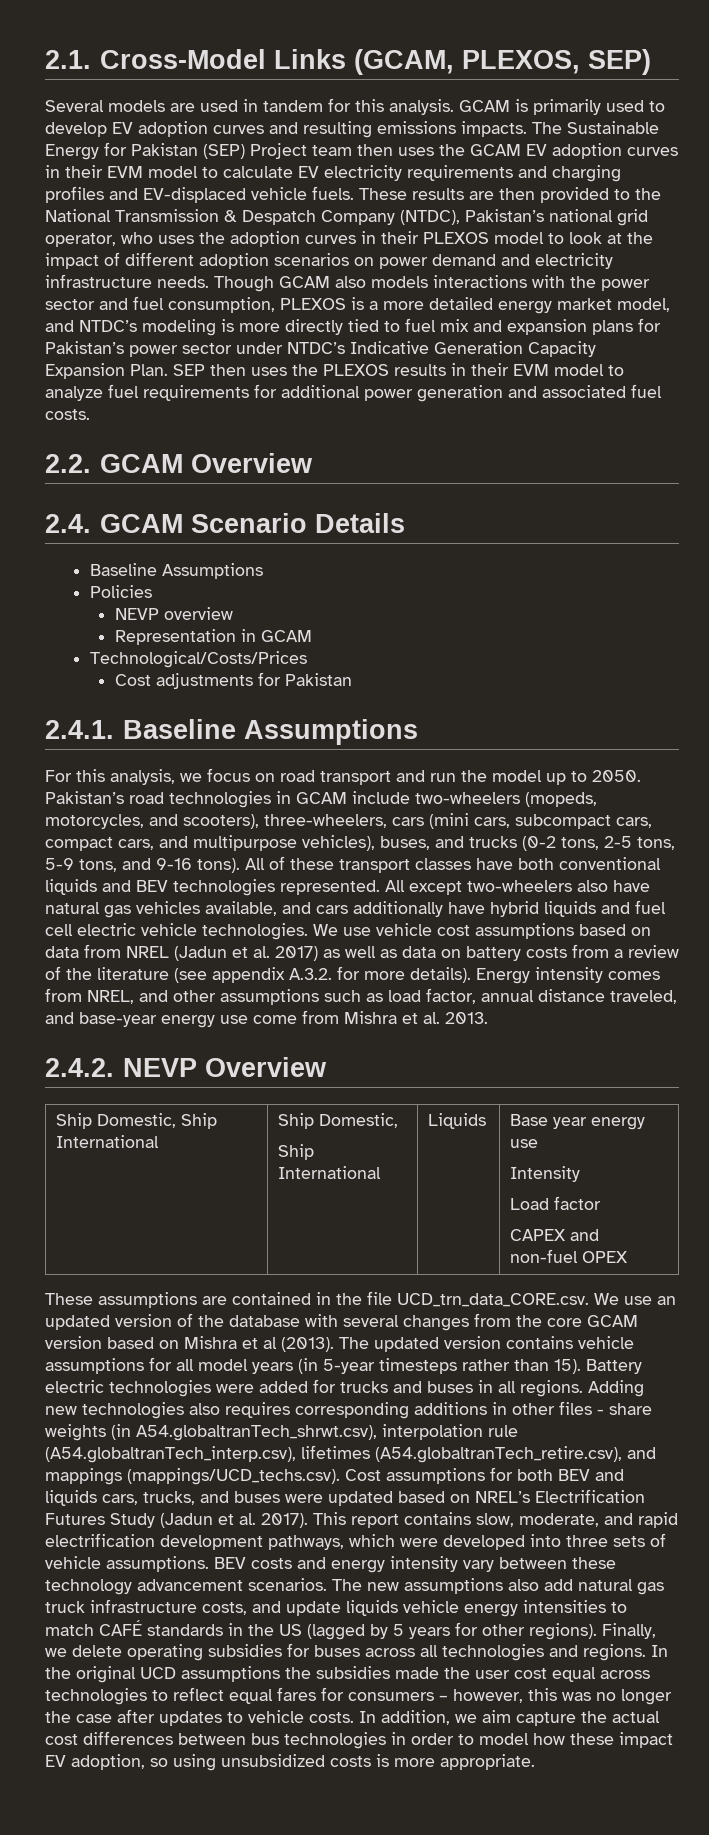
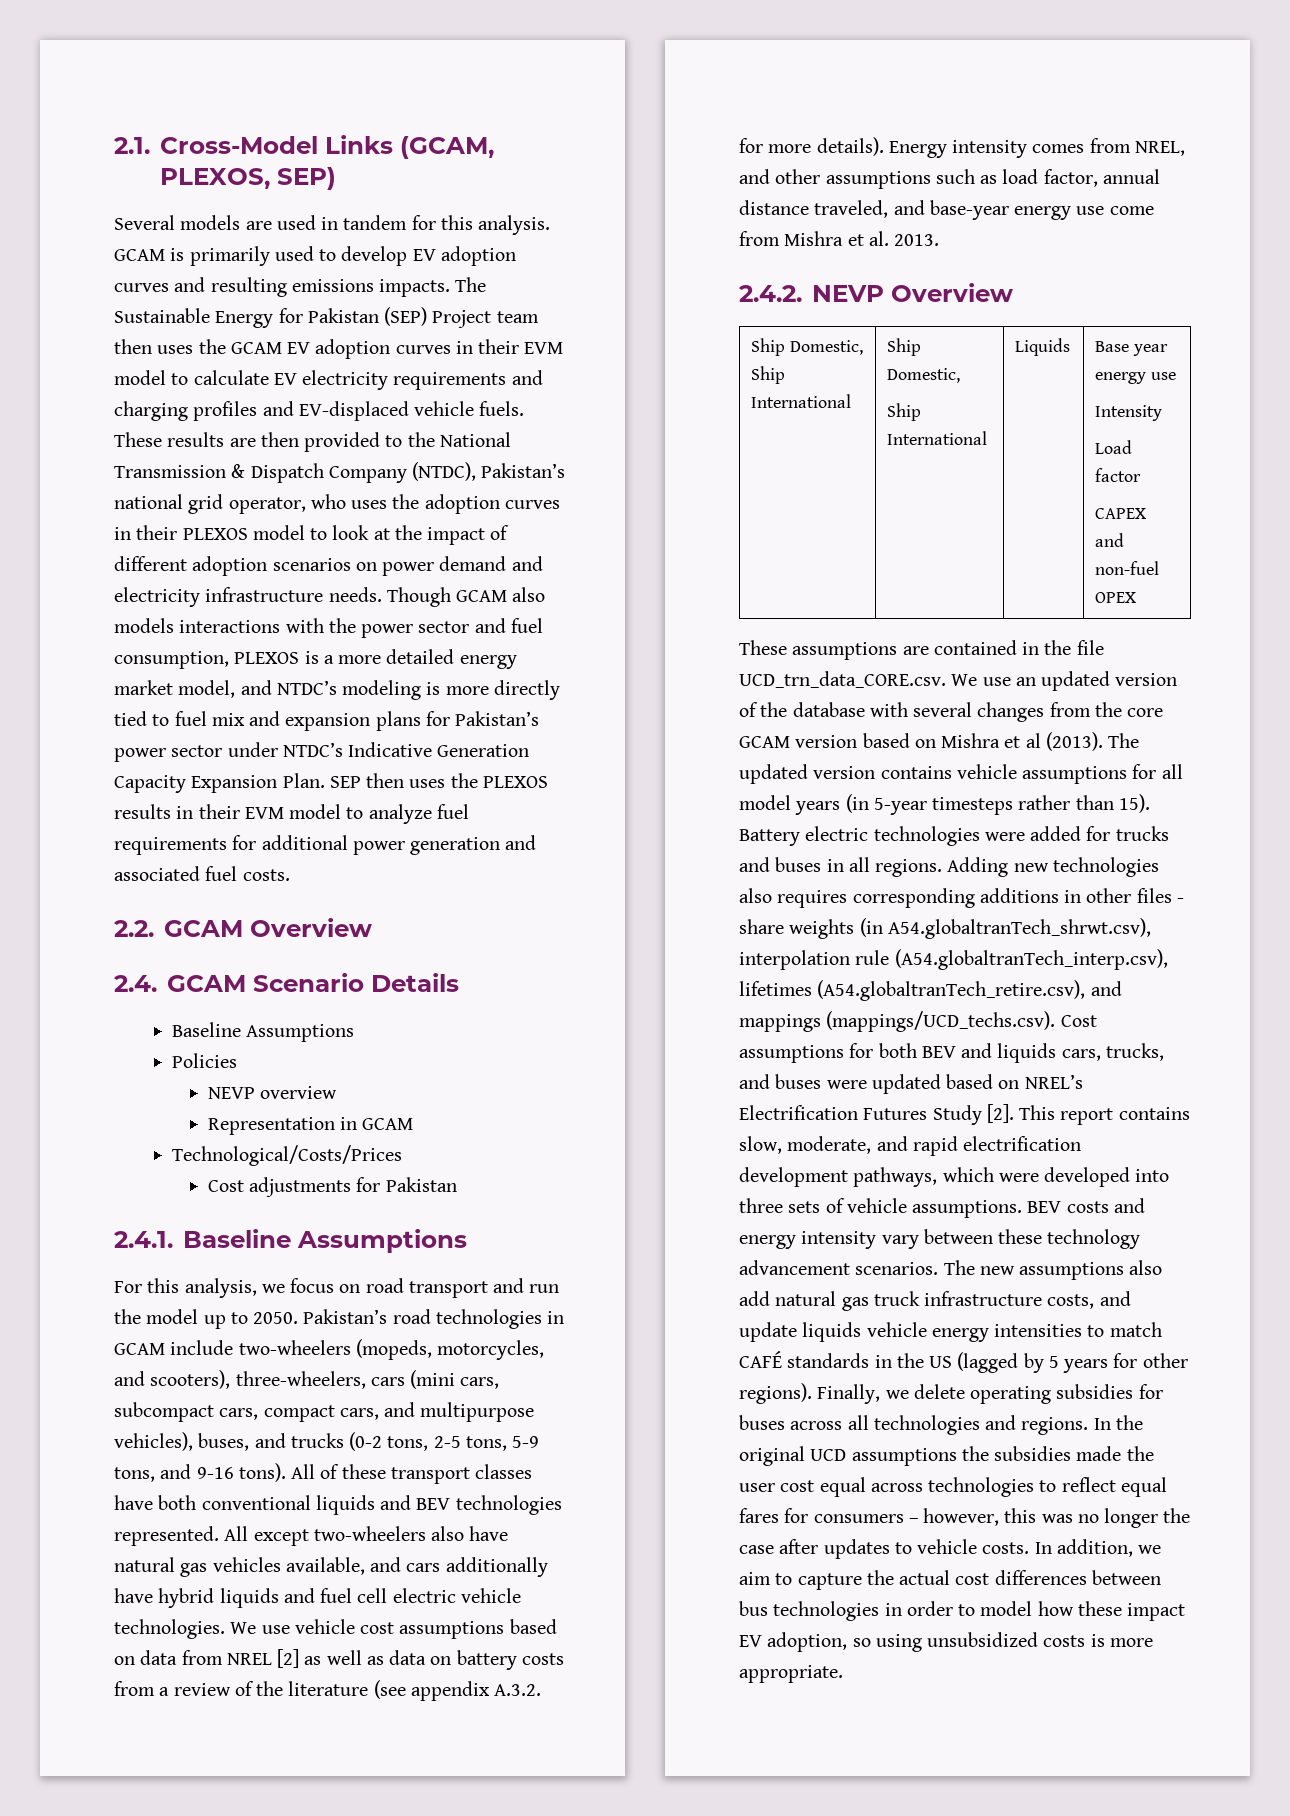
- These results are then provided to the National Transmission & Despatch Company (NTDC), Pakistan’s national grid operator, who uses the adoption curves in their PLEXOS model to look at the impact of different adoption scenarios on power demand and electricity infrastructure needs.
+ These results are then provided to the National Transmission & Dispatch Company (NTDC), Pakistan’s national grid operator, who uses the adoption curves in their PLEXOS model to look at the impact of different adoption scenarios on power demand and electricity infrastructure needs.
- We use vehicle cost assumptions based on data from NREL (Jadun et al. 2017) as well as data on battery costs from a review of the literature (see appendix A.3.2. for more details).
+ We use vehicle cost assumptions based on data from NREL [2] as well as data on battery costs from a review of the literature (see appendix A.3.2. for more details).
- Adding new technologies also requires corresponding additions in other files - share weights (in A54.globaltranTech_shrwt.csv), interpolation rule (A54.globaltranTech_interp.csv), lifetimes (A54.globaltranTech_retire.csv), and mappings (mappings/UCD_techs.csv). Cost assumptions for both BEV and liquids cars, trucks, and buses were updated based on NREL’s Electrification Futures Study (Jadun et al. 2017).
+ Adding new technologies also requires corresponding additions in other files - share weights (in A54.globaltranTech_shrwt.csv), interpolation rule (A54.globaltranTech_interp.csv), lifetimes (A54.globaltranTech_retire.csv), and mappings (mappings/UCD_techs.csv). Cost assumptions for both BEV and liquids cars, trucks, and buses were updated based on NREL’s Electrification Futures Study [2].
- In addition, we aim capture the actual cost differences between bus technologies in order to model how these impact EV adoption, so using unsubsidized costs is more appropriate.
+ In addition, we aim to capture the actual cost differences between bus technologies in order to model how these impact EV adoption, so using unsubsidized costs is more appropriate.

